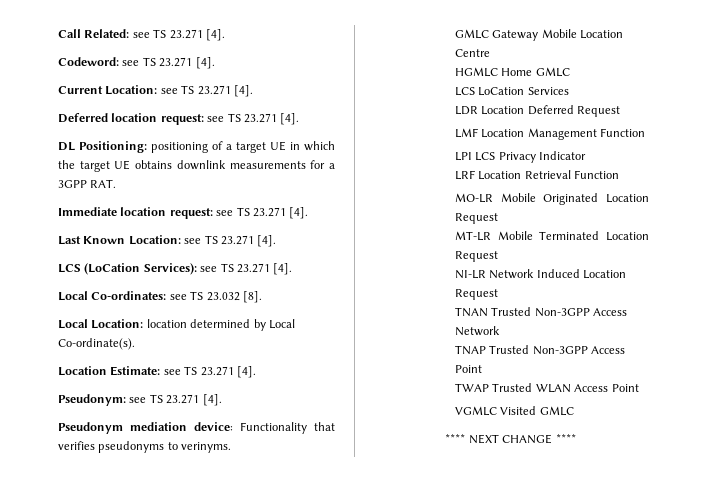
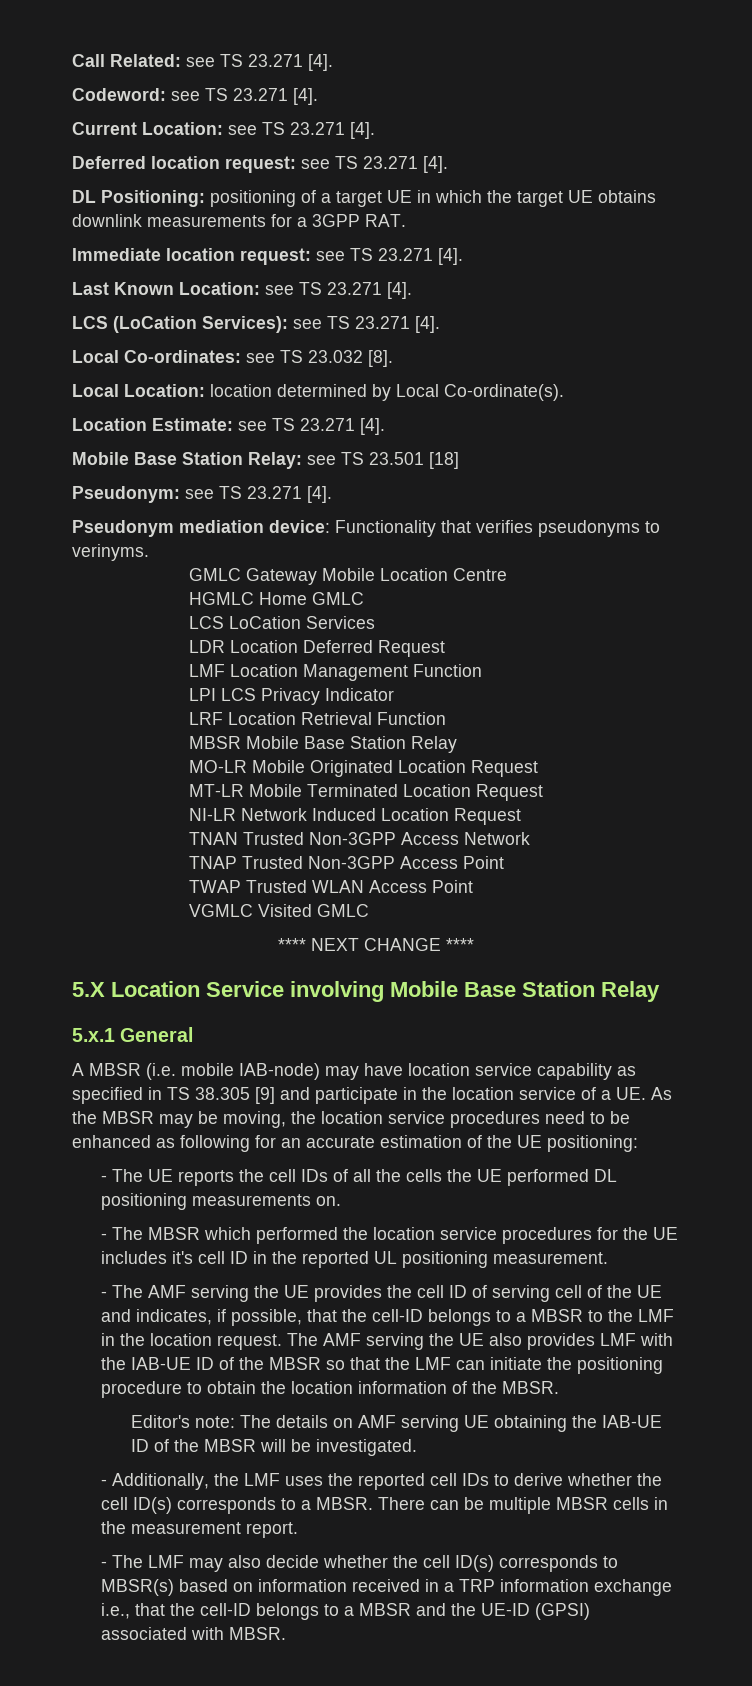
+ Mobile Base Station Relay: see TS 23.501 [18]
+ MBSR Mobile Base Station Relay
+ 5.X Location Service involving Mobile Base Station Relay
+ 5.x.1 General
+ A MBSR (i.e. mobile IAB-node) may have location service capability as specified in TS 38.305 [9] and participate in the location service of a UE. As the MBSR may be moving, the location service procedures need to be enhanced as following for an accurate estimation of the UE positioning:
+ - The UE reports the cell IDs of all the cells the UE performed DL positioning measurements on.
+ - The MBSR which performed the location service procedures for the UE includes it's cell ID in the reported UL positioning measurement.
+ - The AMF serving the UE provides the cell ID of serving cell of the UE and indicates, if possible, that the cell-ID belongs to a MBSR to the LMF in the location request. The AMF serving the UE also provides LMF with the IAB-UE ID of the MBSR so that the LMF can initiate the positioning procedure to obtain the location information of the MBSR.
+ Editor's note: The details on AMF serving UE obtaining the IAB-UE ID of the MBSR will be investigated.
+ - Additionally, the LMF uses the reported cell IDs to derive whether the cell ID(s) corresponds to a MBSR. There can be multiple MBSR cells in the measurement report.
+ - The LMF may also decide whether the cell ID(s) corresponds to MBSR(s) based on information received in a TRP information exchange i.e., that the cell-ID belongs to a MBSR and the UE-ID (GPSI) associated with MBSR.

